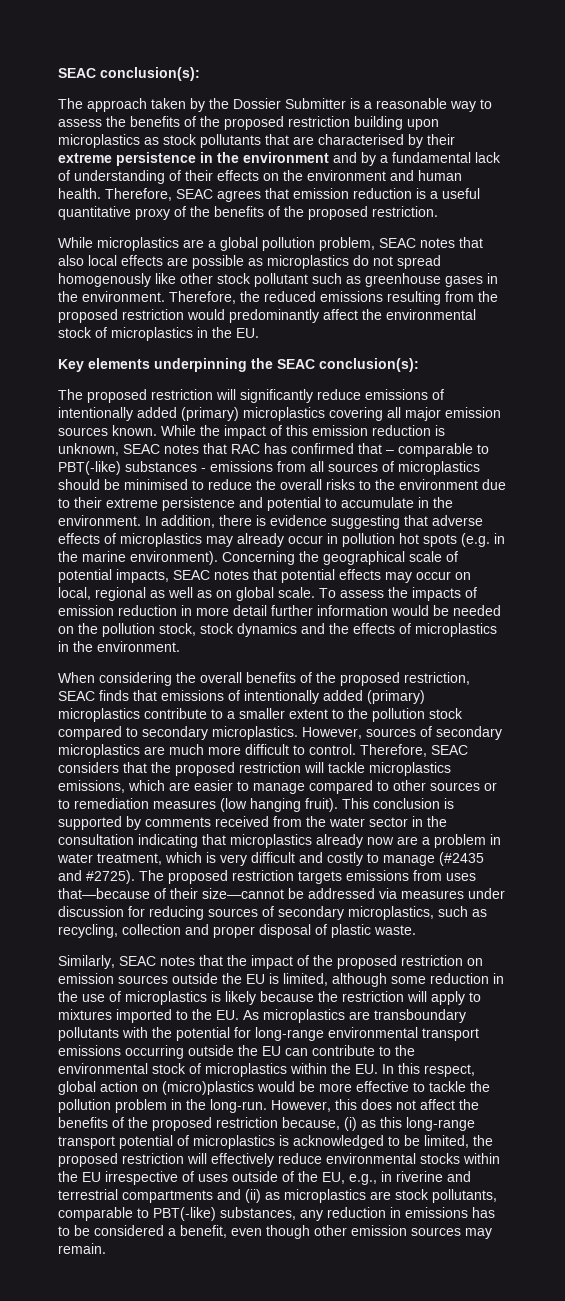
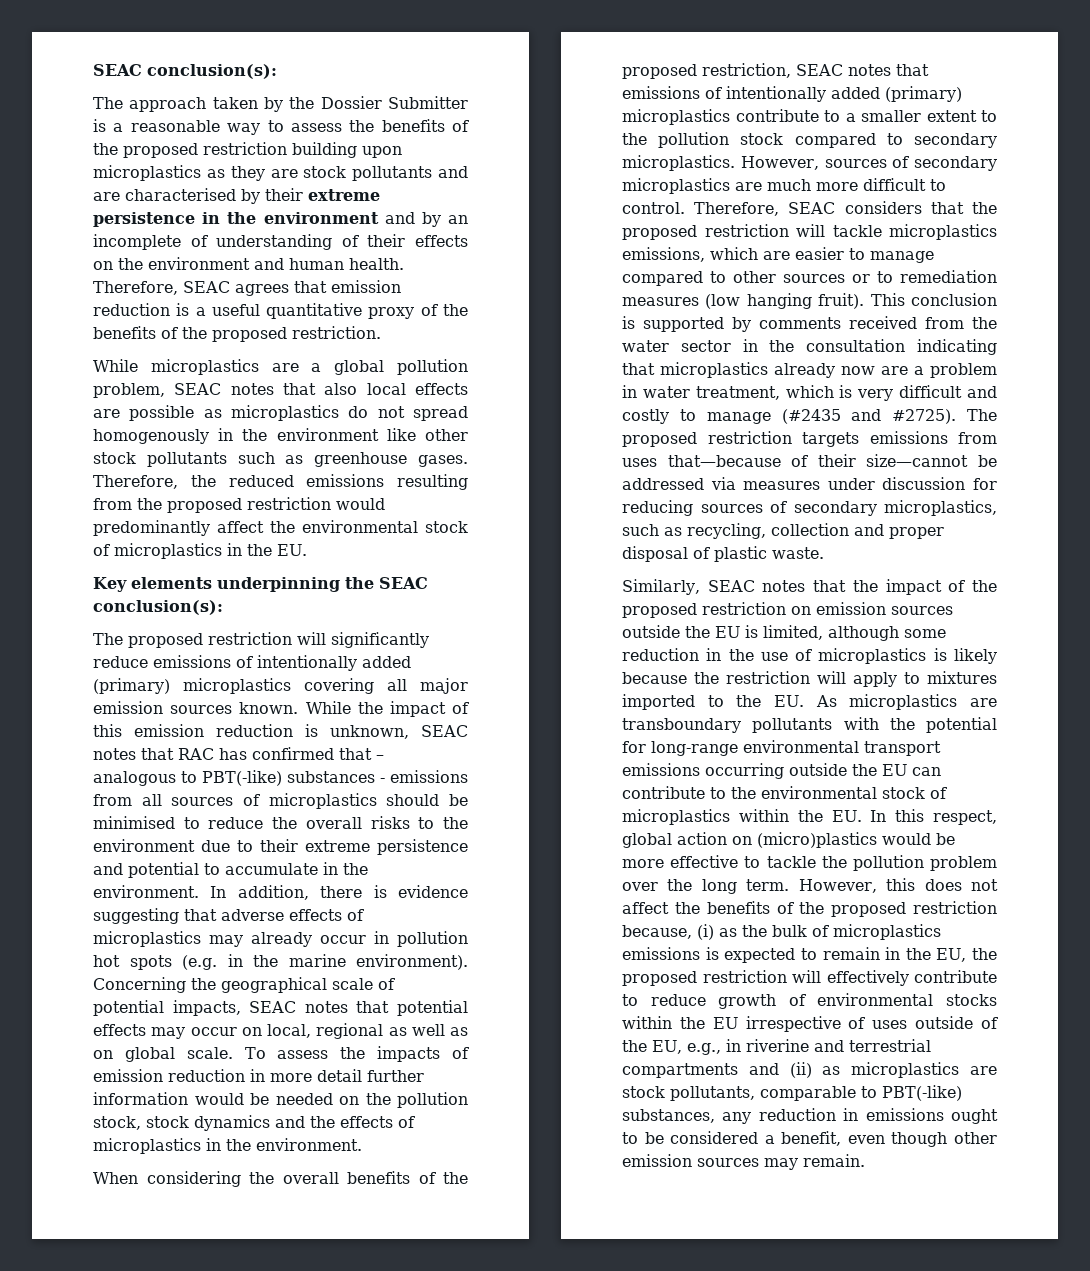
- The approach taken by the Dossier Submitter is a reasonable way to assess the benefits of the proposed restriction building upon microplastics as stock pollutants that are characterised by their extreme persistence in the environment and by a fundamental lack of understanding of their effects on the environment and human health.
+ The approach taken by the Dossier Submitter is a reasonable way to assess the benefits of the proposed restriction building upon microplastics as they are stock pollutants and are characterised by their extreme persistence in the environment and by an incomplete of understanding of their effects on the environment and human health.
- While microplastics are a global pollution problem, SEAC notes that also local effects are possible as microplastics do not spread homogenously like other stock pollutant such as greenhouse gases in the environment.
+ While microplastics are a global pollution problem, SEAC notes that also local effects are possible as microplastics do not spread homogenously in the environment like other stock pollutants such as greenhouse gases.
- While the impact of this emission reduction is unknown, SEAC notes that RAC has confirmed that – comparable to PBT(-like) substances - emissions from all sources of microplastics should be minimised to reduce the overall risks to the environment due to their extreme persistence and potential to accumulate in the environment.
+ While the impact of this emission reduction is unknown, SEAC notes that RAC has confirmed that – analogous to PBT(-like) substances - emissions from all sources of microplastics should be minimised to reduce the overall risks to the environment due to their extreme persistence and potential to accumulate in the environment.
- When considering the overall benefits of the proposed restriction, SEAC finds that emissions of intentionally added (primary) microplastics contribute to a smaller extent to the pollution stock compared to secondary microplastics.
+ When considering the overall benefits of the proposed restriction, SEAC notes that emissions of intentionally added (primary) microplastics contribute to a smaller extent to the pollution stock compared to secondary microplastics.
- Similarly, SEAC notes that the impact of the proposed restriction on emission sources outside the EU is limited, although some reduction in the use of microplastics is likely because the restriction will apply to mixtures imported to the EU. As microplastics are transboundary pollutants with the potential for long-range environmental transport emissions occurring outside the EU can contribute to the environmental stock of microplastics within the EU. In this respect, global action on (micro)plastics would be more effective to tackle the pollution problem in the long-run.
+ Similarly, SEAC notes that the impact of the proposed restriction on emission sources outside the EU is limited, although some reduction in the use of microplastics is likely because the restriction will apply to mixtures imported to the EU. As microplastics are transboundary pollutants with the potential for long-range environmental transport emissions occurring outside the EU can contribute to the environmental stock of microplastics within the EU. In this respect, global action on (micro)plastics would be more effective to tackle the pollution problem over the long term.
- However, this does not affect the benefits of the proposed restriction because, (i) as this long-range transport potential of microplastics is acknowledged to be limited, the proposed restriction will effectively reduce environmental stocks within the EU irrespective of uses outside of the EU, e.g., in riverine and terrestrial compartments and (ii) as microplastics are stock pollutants, comparable to PBT(-like) substances, any reduction in emissions has to be considered a benefit, even though other emission sources may remain.
+ However, this does not affect the benefits of the proposed restriction because, (i) as the bulk of microplastics emissions is expected to remain in the EU, the proposed restriction will effectively contribute to reduce growth of environmental stocks within the EU irrespective of uses outside of the EU, e.g., in riverine and terrestrial compartments and (ii) as microplastics are stock pollutants, comparable to PBT(-like) substances, any reduction in emissions ought to be considered a benefit, even though other emission sources may remain.

